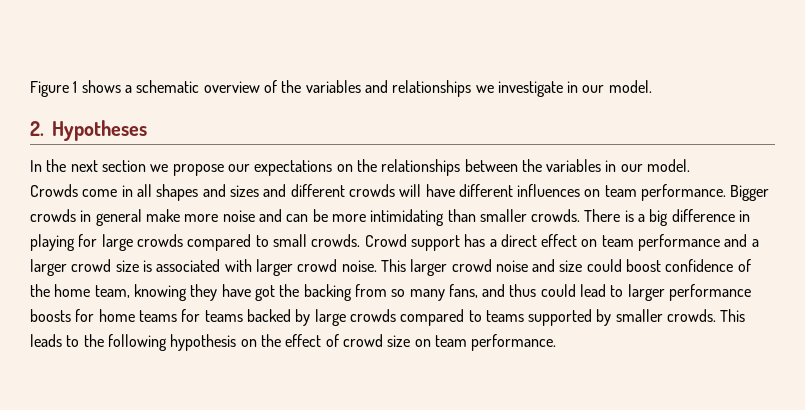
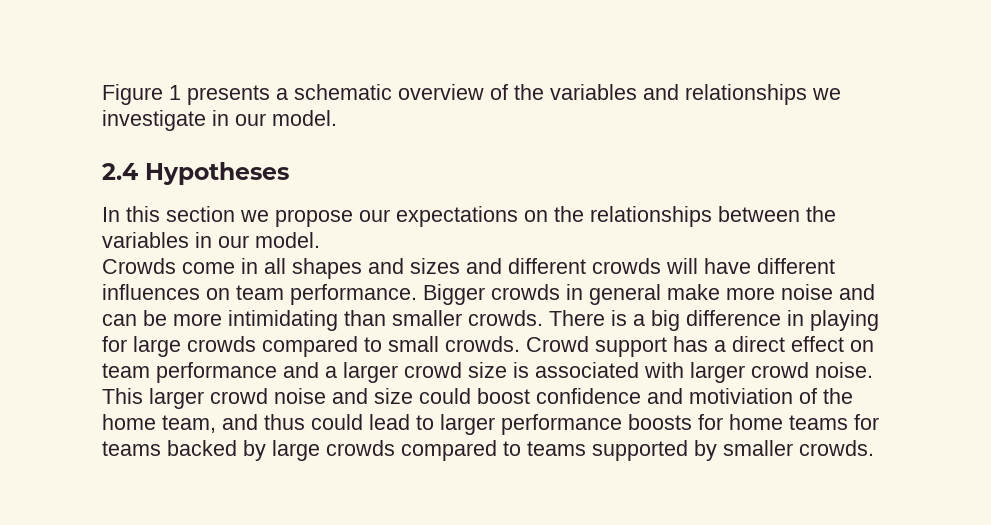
- Figure 1 shows a schematic overview of the variables and relationships we investigate in our model.
+ Figure 1 presents a schematic overview of the variables and relationships we investigate in our model.
- 2. Hypotheses
+ 2.4 Hypotheses
- In the next section we propose our expectations on the relationships between the variables in our model.
+ In this section we propose our expectations on the relationships between the variables in our model.
- This larger crowd noise and size could boost confidence of the home team, knowing they have got the backing from so many fans, and thus could lead to larger performance boosts for home teams for teams backed by large crowds compared to teams supported by smaller crowds. This leads to the following hypothesis on the effect of crowd size on team performance.
+ This larger crowd noise and size could boost confidence and motiviation of the home team, and thus could lead to larger performance boosts for home teams for teams backed by large crowds compared to teams supported by smaller crowds.

